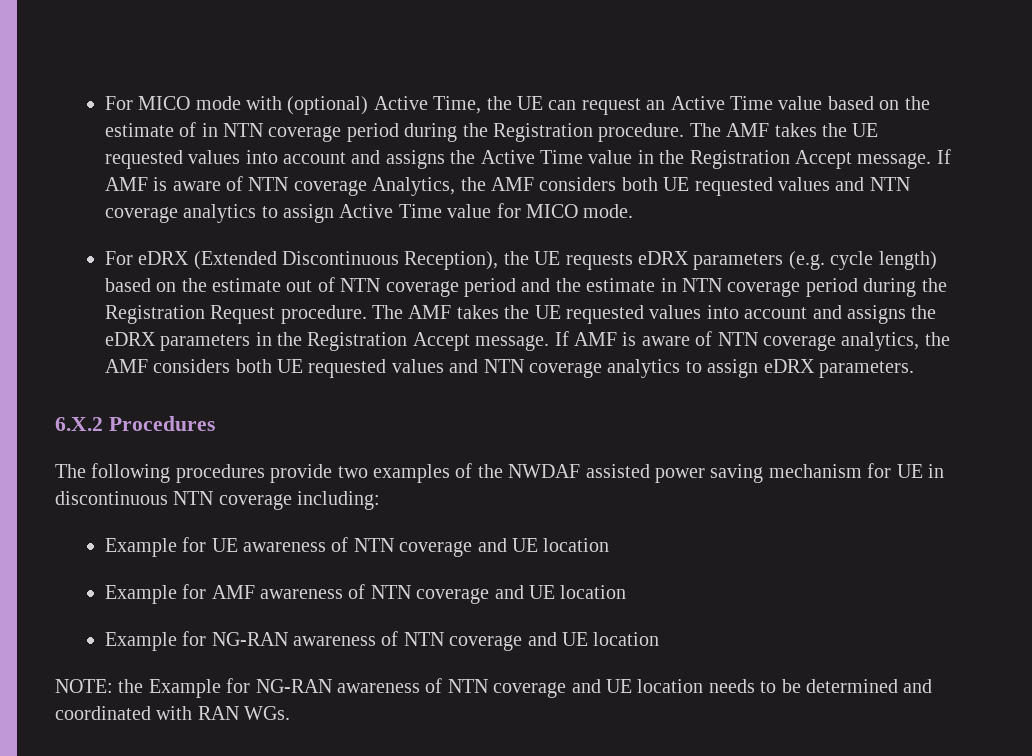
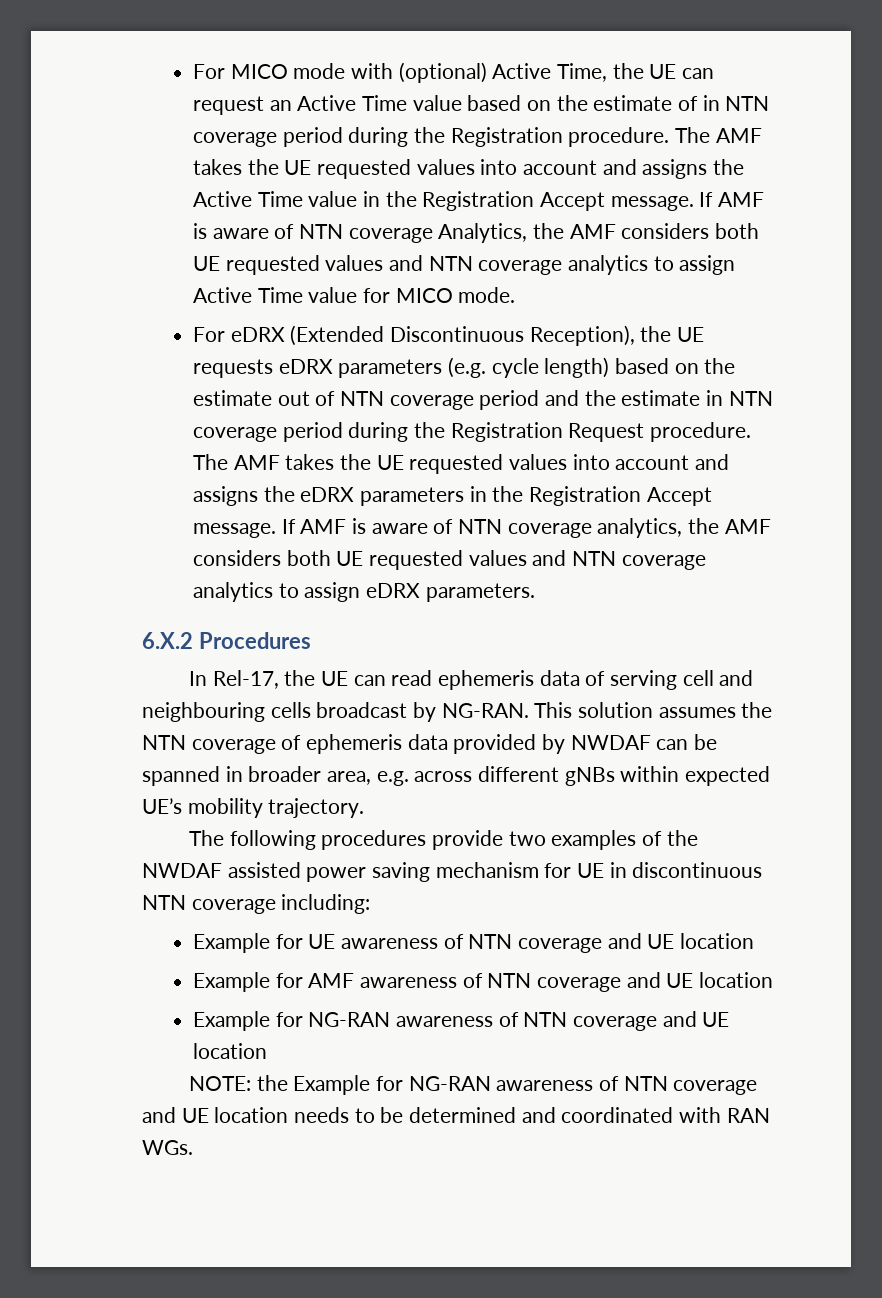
+ In Rel-17, the UE can read ephemeris data of serving cell and neighbouring cells broadcast by NG-RAN. This solution assumes the NTN coverage of ephemeris data provided by NWDAF can be spanned in broader area, e.g. across different gNBs within expected UE’s mobility trajectory.

